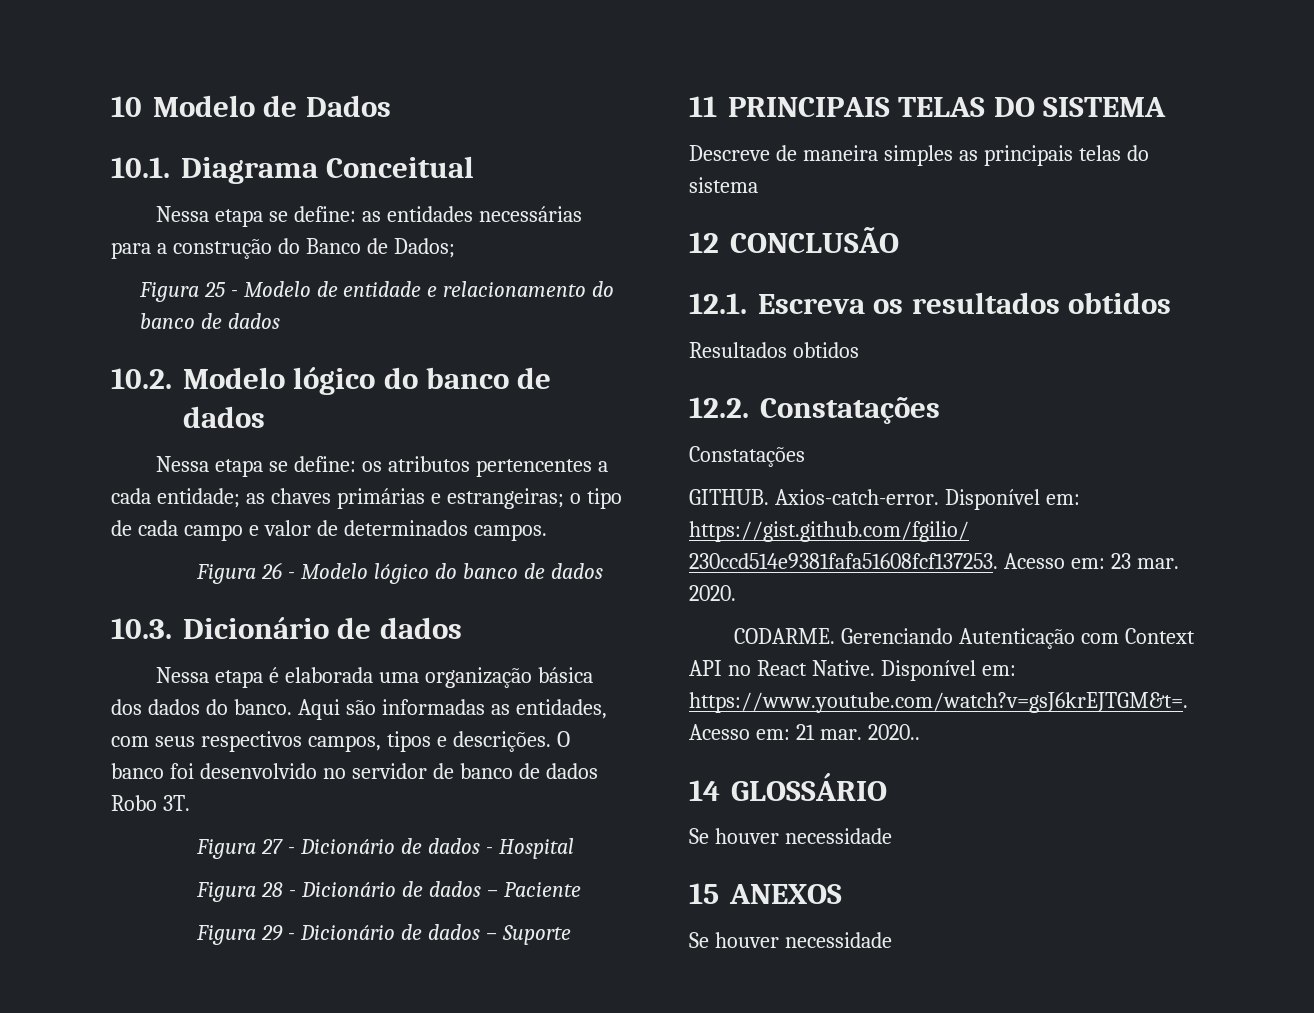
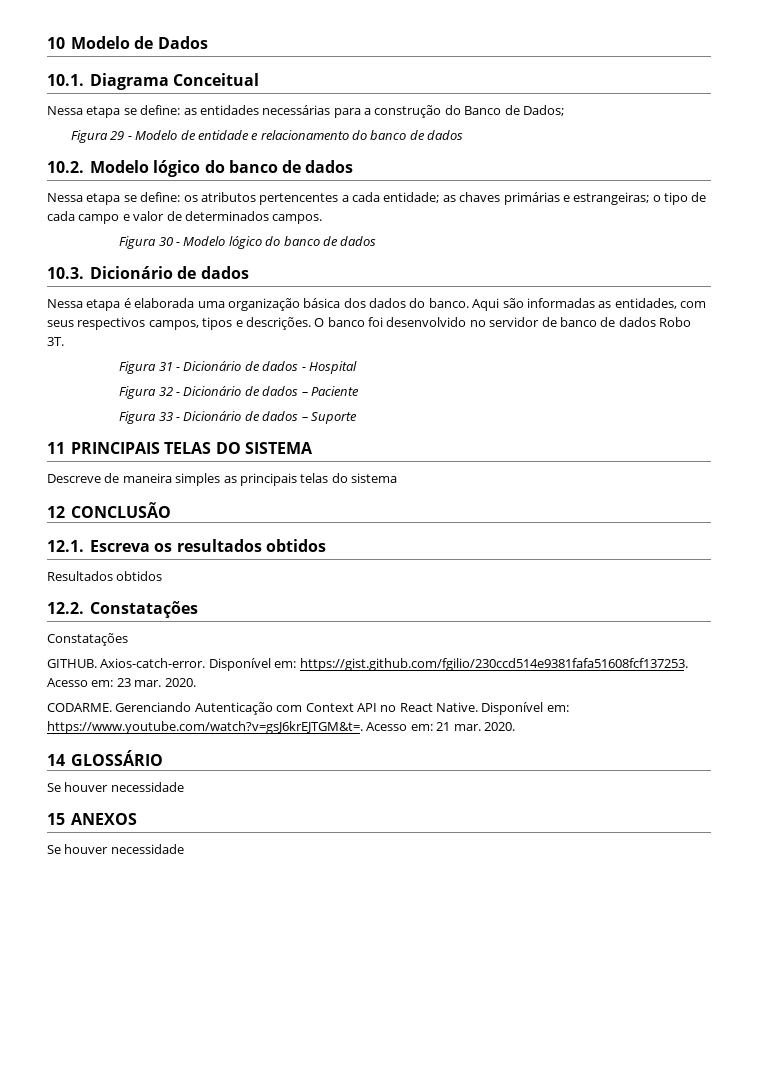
- Figura 25 - Modelo de entidade e relacionamento do banco de dados
+ Figura 29 - Modelo de entidade e relacionamento do banco de dados
- Figura 26 - Modelo lógico do banco de dados
+ Figura 30 - Modelo lógico do banco de dados
- Figura 27 - Dicionário de dados - Hospital
+ Figura 31 - Dicionário de dados - Hospital
- Figura 28 - Dicionário de dados – Paciente
+ Figura 32 - Dicionário de dados – Paciente
- Figura 29 - Dicionário de dados – Suporte
+ Figura 33 - Dicionário de dados – Suporte
- Disponível em: https://www.youtube.com/watch?v=gsJ6krEJTGM&t=. Acesso em: 21 mar. 2020..
+ Disponível em: https://www.youtube.com/watch?v=gsJ6krEJTGM&t=. Acesso em: 21 mar. 2020.

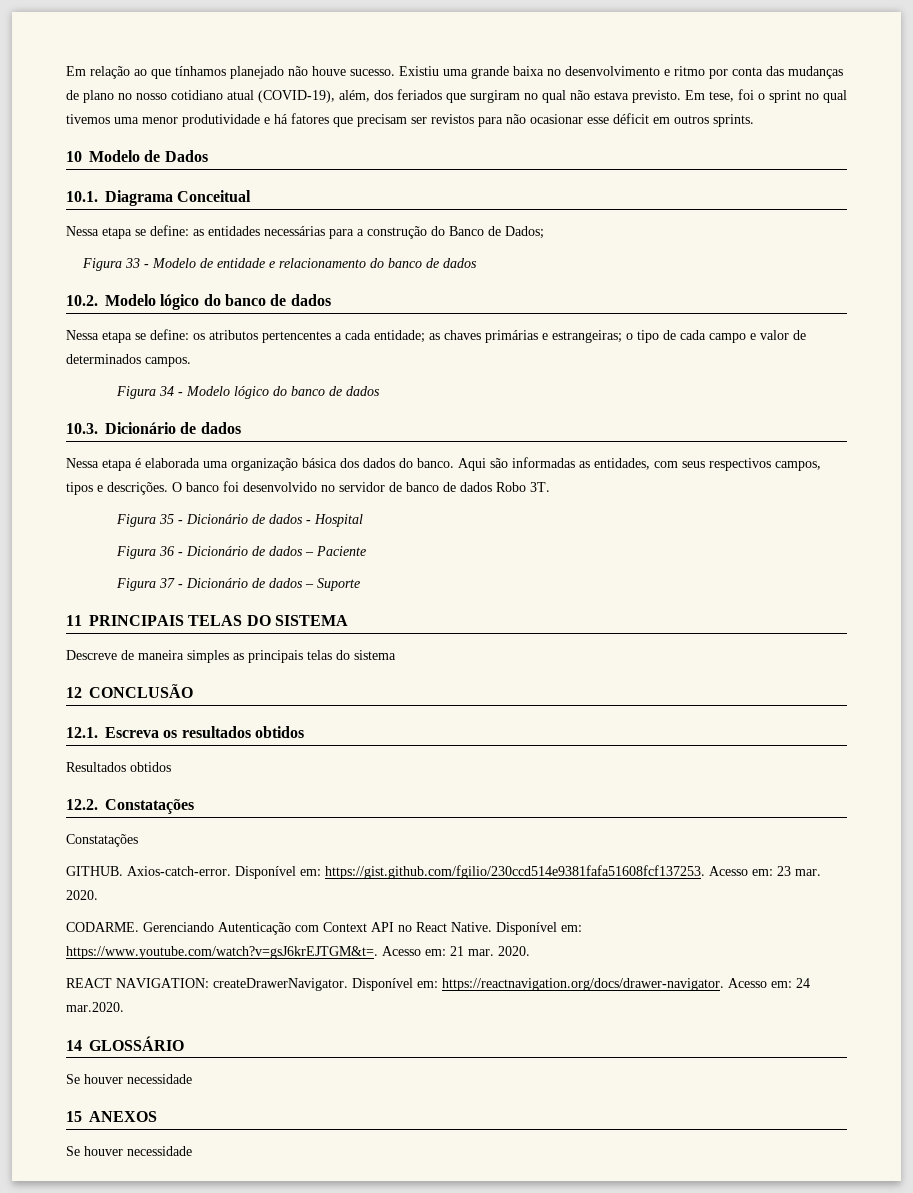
+ Em relação ao que tínhamos planejado não houve sucesso. Existiu uma grande baixa no desenvolvimento e ritmo por conta das mudanças de plano no nosso cotidiano atual (COVID-19), além, dos feriados que surgiram no qual não estava previsto. Em tese, foi o sprint no qual tivemos uma menor produtividade e há fatores que precisam ser revistos para não ocasionar esse déficit em outros sprints.
- Figura 29 - Modelo de entidade e relacionamento do banco de dados
+ Figura 33 - Modelo de entidade e relacionamento do banco de dados
- Figura 30 - Modelo lógico do banco de dados
+ Figura 34 - Modelo lógico do banco de dados
- Figura 31 - Dicionário de dados - Hospital
+ Figura 35 - Dicionário de dados - Hospital
- Figura 32 - Dicionário de dados – Paciente
+ Figura 36 - Dicionário de dados – Paciente
- Figura 33 - Dicionário de dados – Suporte
+ Figura 37 - Dicionário de dados – Suporte
+ REACT NAVIGATION: createDrawerNavigator. Disponível em: https://reactnavigation.org/docs/drawer-navigator. Acesso em: 24 mar.2020.

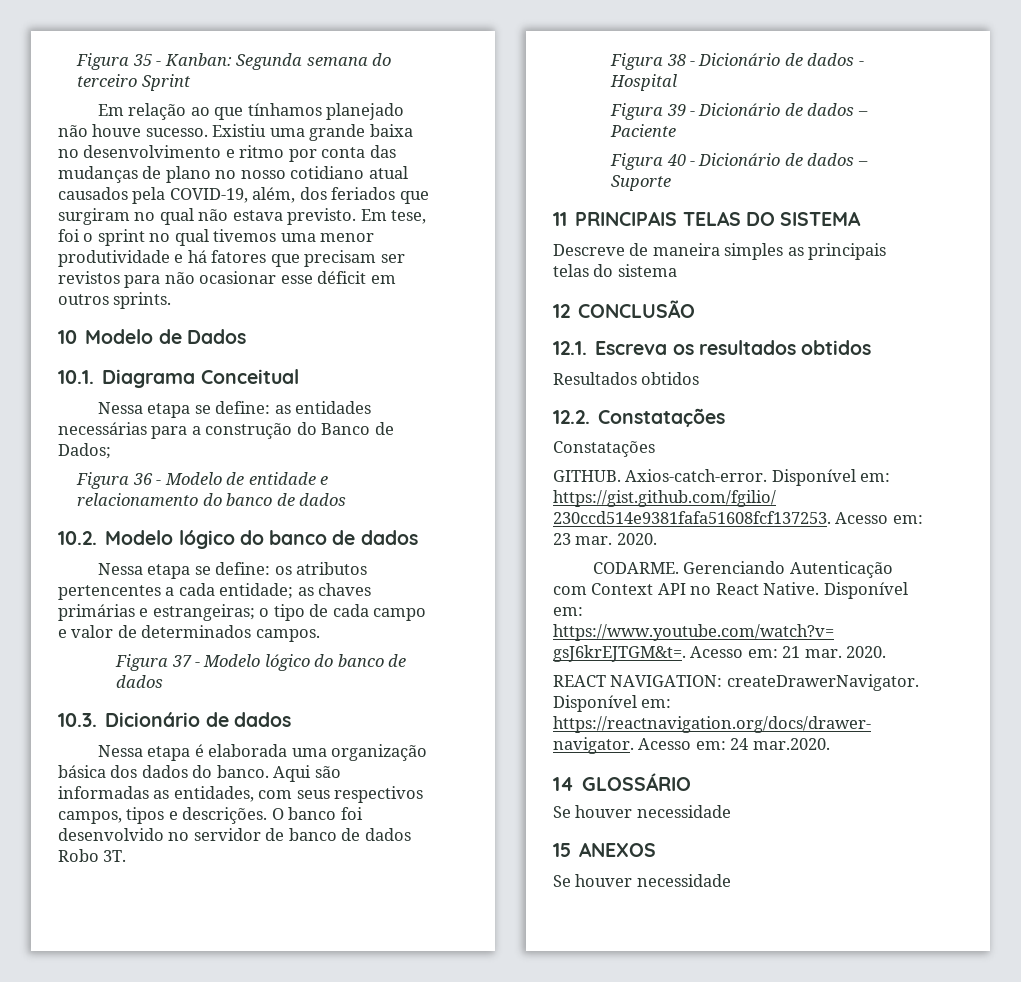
+ Figura 35 - Kanban: Segunda semana do terceiro Sprint
- Existiu uma grande baixa no desenvolvimento e ritmo por conta das mudanças de plano no nosso cotidiano atual (COVID-19), além, dos feriados que surgiram no qual não estava previsto.
+ Existiu uma grande baixa no desenvolvimento e ritmo por conta das mudanças de plano no nosso cotidiano atual causados pela COVID-19, além, dos feriados que surgiram no qual não estava previsto.
- Figura 33 - Modelo de entidade e relacionamento do banco de dados
+ Figura 36 - Modelo de entidade e relacionamento do banco de dados
- Figura 34 - Modelo lógico do banco de dados
+ Figura 37 - Modelo lógico do banco de dados
- Figura 35 - Dicionário de dados - Hospital
+ Figura 38 - Dicionário de dados - Hospital
- Figura 36 - Dicionário de dados – Paciente
+ Figura 39 - Dicionário de dados – Paciente
- Figura 37 - Dicionário de dados – Suporte
+ Figura 40 - Dicionário de dados – Suporte

